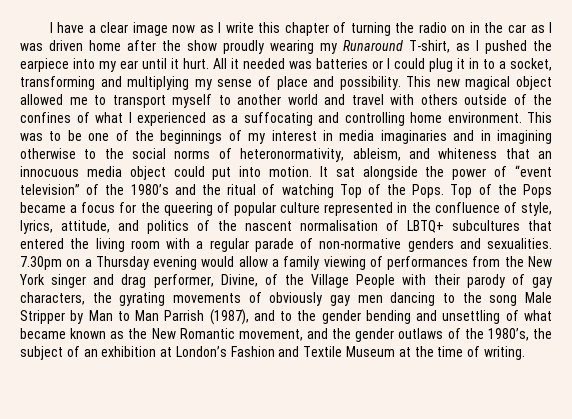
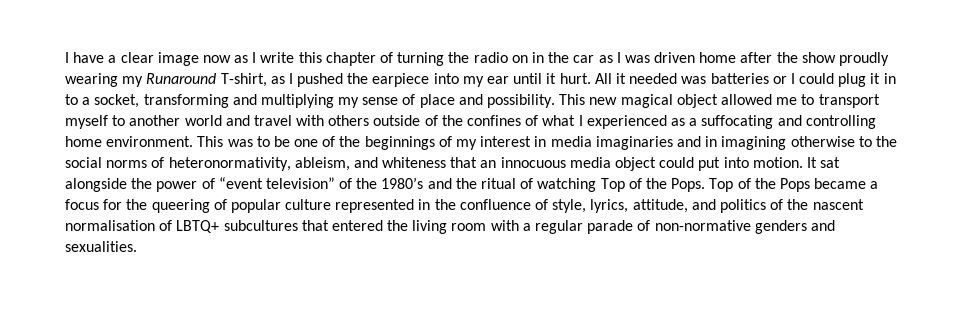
- 7.30pm on a Thursday evening would allow a family viewing of performances from the New York singer and drag performer, Divine, of the Village People with their parody of gay characters, the gyrating movements of obviously gay men dancing to the song Male Stripper by Man to Man Parrish (1987), and to the gender bending and unsettling of what became known as the New Romantic movement, and the gender outlaws of the 1980’s, the subject of an exhibition at London’s Fashion and Textile Museum at the time of writing.

